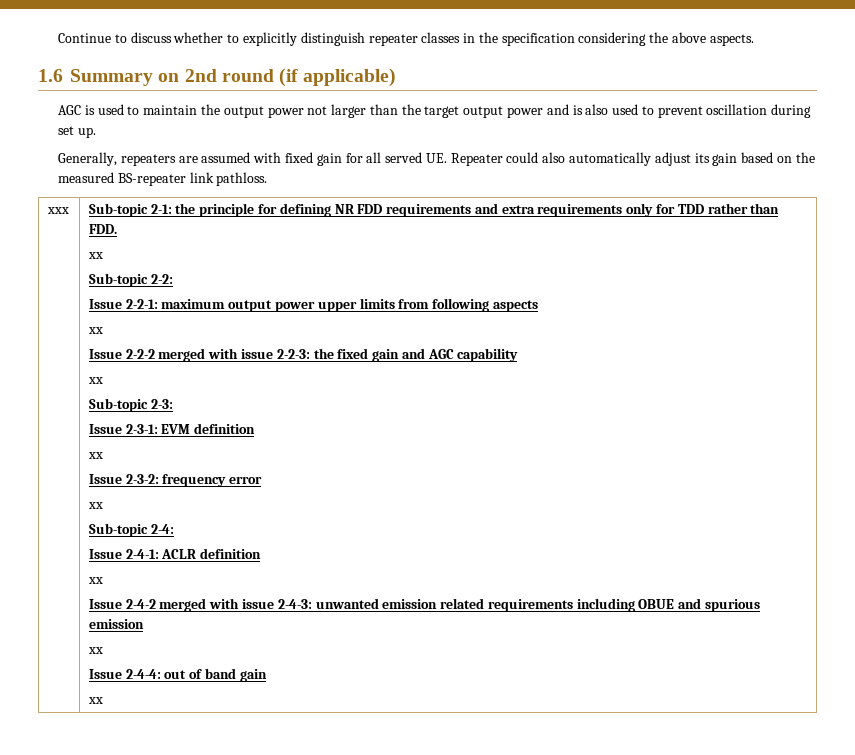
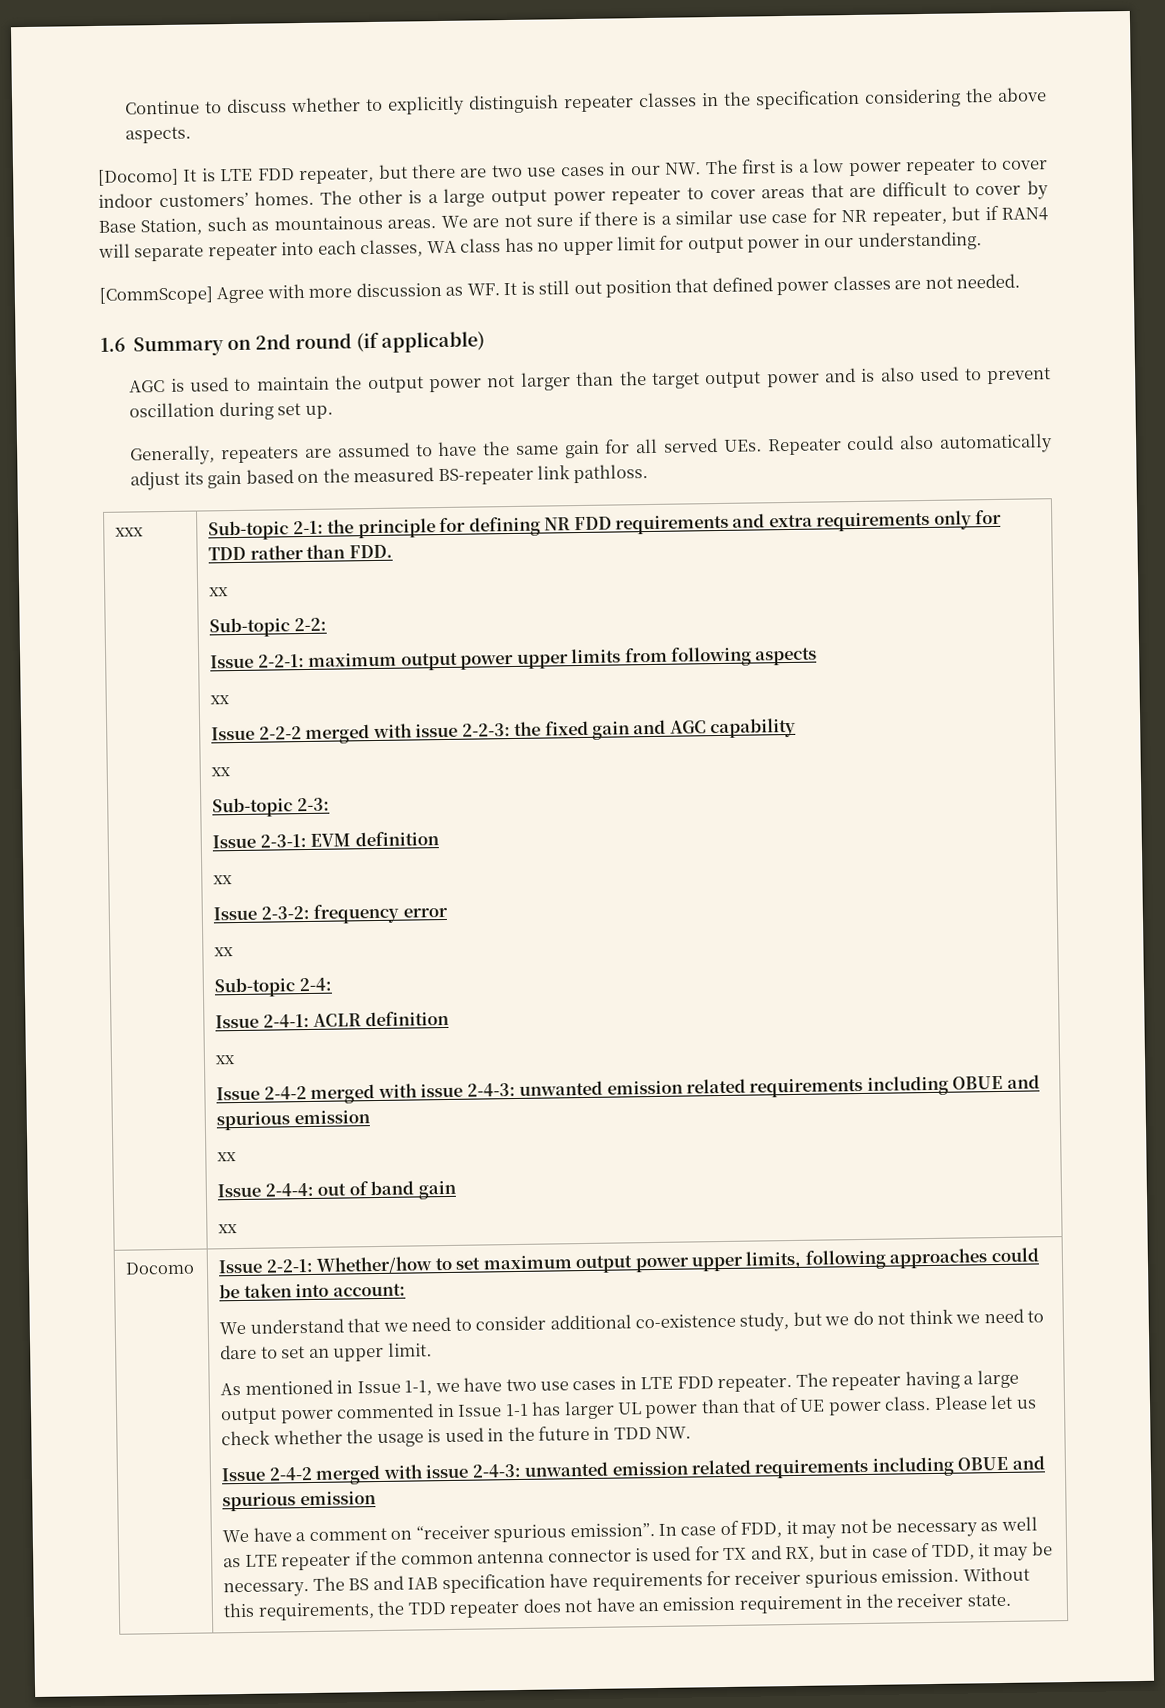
+ [Docomo] It is LTE FDD repeater, but there are two use cases in our NW. The first is a low power repeater to cover indoor customers’ homes. The other is a large output power repeater to cover areas that are difficult to cover by Base Station, such as mountainous areas. We are not sure if there is a similar use case for NR repeater, but if RAN4 will separate repeater into each classes, WA class has no upper limit for output power in our understanding.
+ [CommScope] Agree with more discussion as WF. It is still out position that defined power classes are not needed.
- Generally, repeaters are assumed with fixed gain for all served UE. Repeater could also automatically adjust its gain based on the measured BS-repeater link pathloss.
+ Generally, repeaters are assumed to have the same gain for all served UEs. Repeater could also automatically adjust its gain based on the measured BS-repeater link pathloss.
+ Docomo | Issue 2-2-1: Whether/how to set maximum output power upper limits, following approaches could be taken into account:
+ We understand that we need to consider additional co-existence study, but we do not think we need to dare to set an upper limit.
+ As mentioned in Issue 1-1, we have two use cases in LTE FDD repeater. The repeater having a large output power commented in Issue 1-1 has larger UL power than that of UE power class. Please let us check whether the usage is used in the future in TDD NW.
+ Issue 2-4-2 merged with issue 2-4-3: unwanted emission related requirements including OBUE and spurious emission
+ We have a comment on “receiver spurious emission”. In case of FDD, it may not be necessary as well as LTE repeater if the common antenna connector is used for TX and RX, but in case of TDD, it may be necessary. The BS and IAB specification have requirements for receiver spurious emission. Without this requirements, the TDD repeater does not have an emission requirement in the receiver state.

